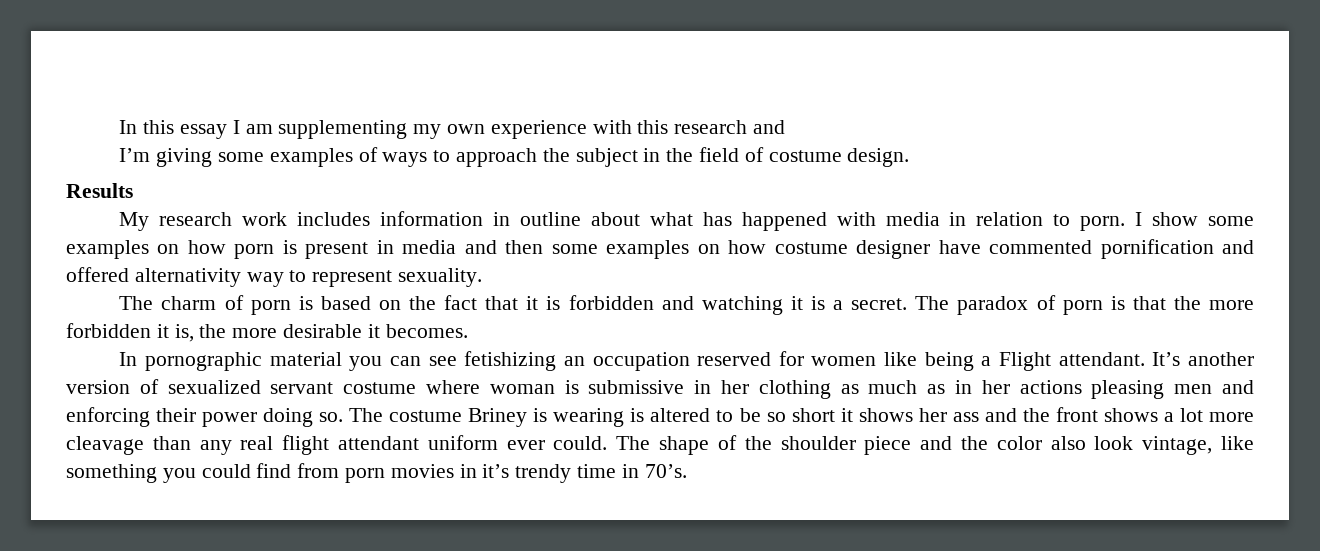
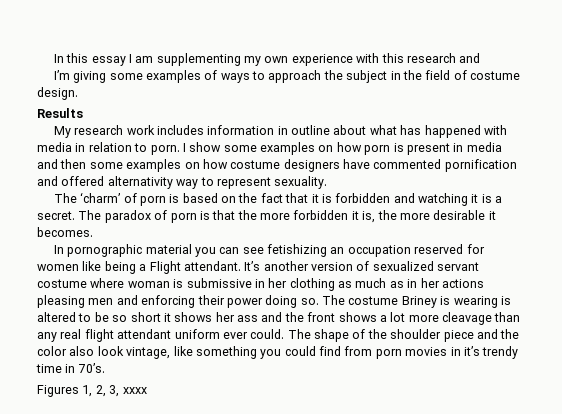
- I show some examples on how porn is present in media and then some examples on how costume designer have commented pornification and offered alternativity way to represent sexuality.
+ I show some examples on how porn is present in media and then some examples on how costume designers have commented pornification and offered alternativity way to represent sexuality.
- The charm of porn is based on the fact that it is forbidden and watching it is a secret.
+ The ‘charm’ of porn is based on the fact that it is forbidden and watching it is a secret.
+ Figures 1, 2, 3, xxxx

